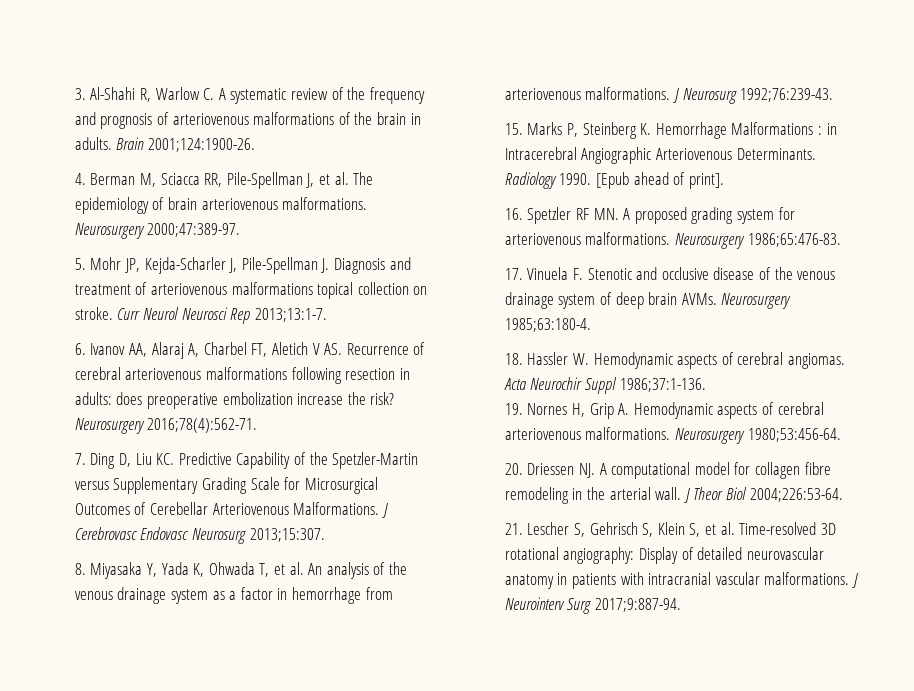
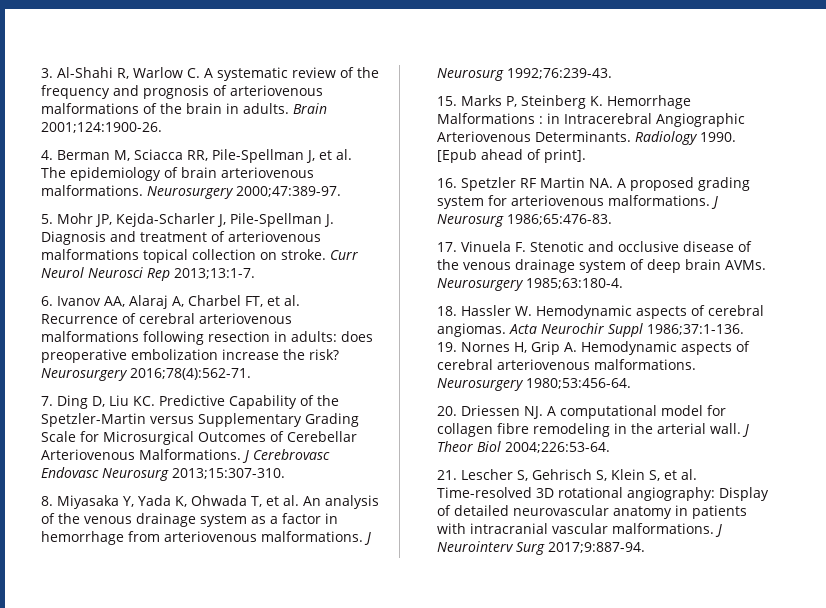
- 6. Ivanov AA, Alaraj A, Charbel FT, Aletich V AS. Recurrence of cerebral arteriovenous malformations following resection in adults: does preoperative embolization increase the risk?
+ 6. Ivanov AA, Alaraj A, Charbel FT, et al. Recurrence of cerebral arteriovenous malformations following resection in adults: does preoperative embolization increase the risk?
- J Cerebrovasc Endovasc Neurosurg 2013;15:307.
+ J Cerebrovasc Endovasc Neurosurg 2013;15:307-310.
- 16. Spetzler RF MN. A proposed grading system for arteriovenous malformations.
+ 16. Spetzler RF Martin NA. A proposed grading system for arteriovenous malformations.
- Neurosurgery 1986;65:476-83.
+ J Neurosurg 1986;65:476-83.

